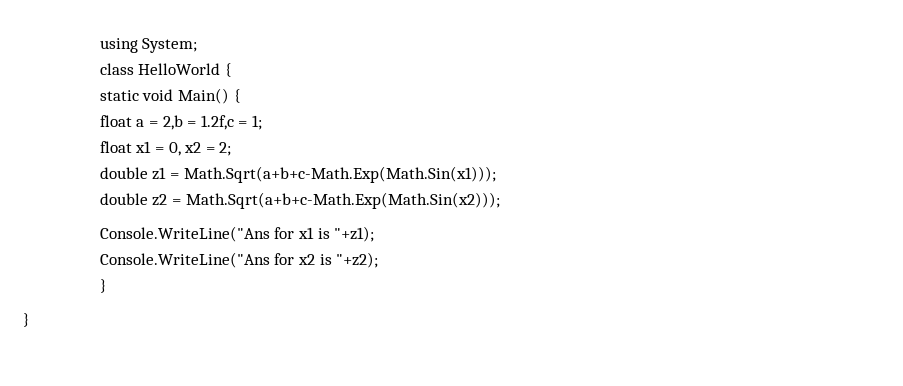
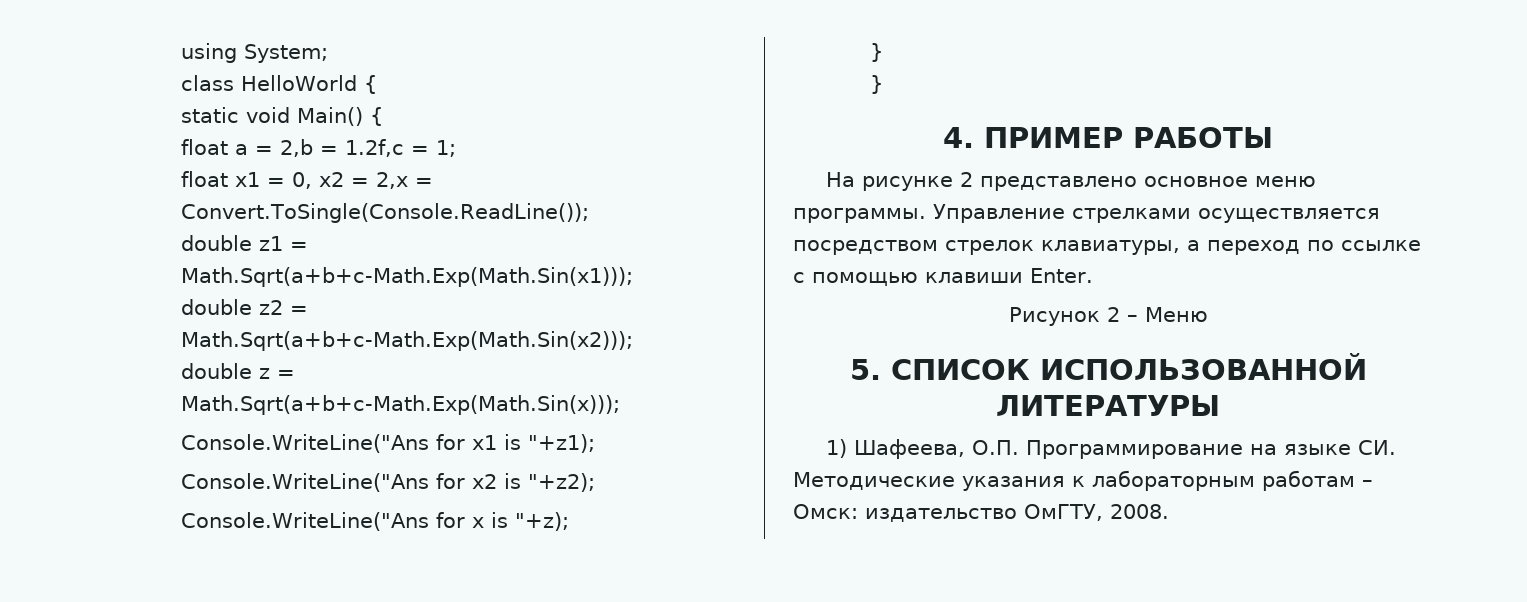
- float x1 = 0, x2 = 2;
+ float x1 = 0, x2 = 2,x = Convert.ToSingle(Console.ReadLine());
+ double z = Math.Sqrt(a+b+c-Math.Exp(Math.Sin(x)));
  Console.WriteLine("Ans for x2 is "+z2);
+ Console.WriteLine("Ans for x is "+z);
  }
  }
+ 4. ПРИМЕР РАБОТЫ
+ На рисунке 2 представлено основное меню программы. Управление стрелками осуществляется посредством стрелок клавиатуры, а переход по ссылке с помощью клавиши Enter.
+ Рисунок 2 – Меню
+ 5. СПИСОК ИСПОЛЬЗОВАННОЙ ЛИТЕРАТУРЫ
+ 1) Шафеева, О.П. Программирование на языке СИ. Методические указания к лабораторным работам – Омск: издательство ОмГТУ, 2008.

